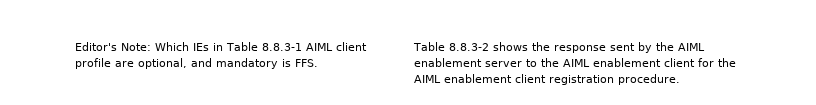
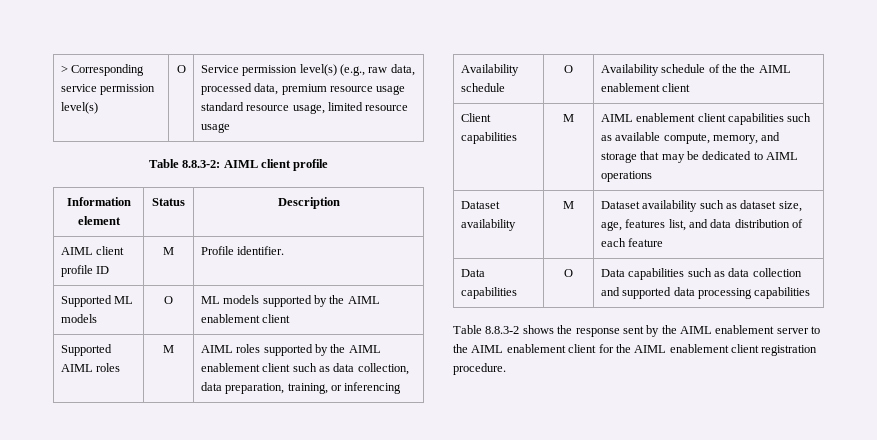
- Editor's Note: Which IEs in Table 8.8.3-1 AIML client profile are optional, and mandatory is FFS.
+ > Corresponding service permission level(s) | O | Service permission level(s) (e.g., raw data, processed data, premium resource usage standard resource usage, limited resource usage
+ Table 8.8.3-2: AIML client profile
+ Information element | Status | Description
+ AIML client profile ID | M | Profile identifier.
+ Supported ML models | O | ML models supported by the AIML enablement client
+ Supported AIML roles | M | AIML roles supported by the AIML enablement client such as data collection, data preparation, training, or inferencing
+ Availability schedule | O | Availability schedule of the the AIML enablement client
+ Client capabilities | M | AIML enablement client capabilities such as available compute, memory, and storage that may be dedicated to AIML operations
+ Dataset availability | M | Dataset availability such as dataset size, age, features list, and data distribution of each feature
+ Data capabilities | O | Data capabilities such as data collection and supported data processing capabilities

